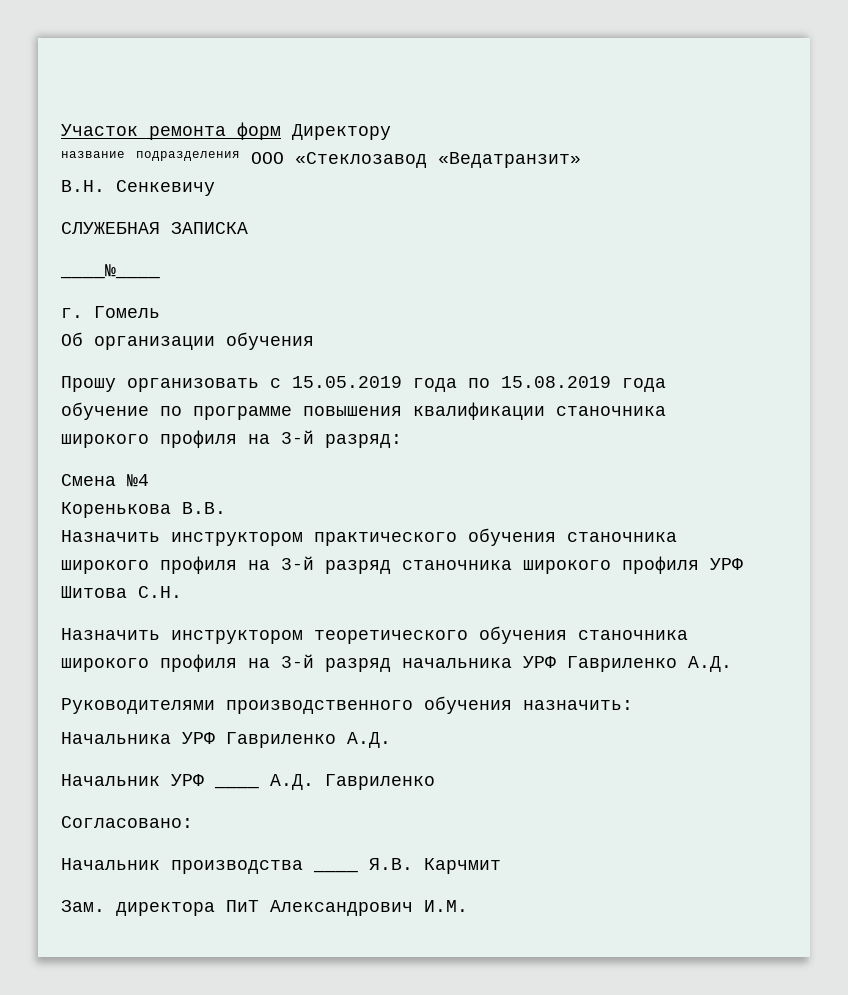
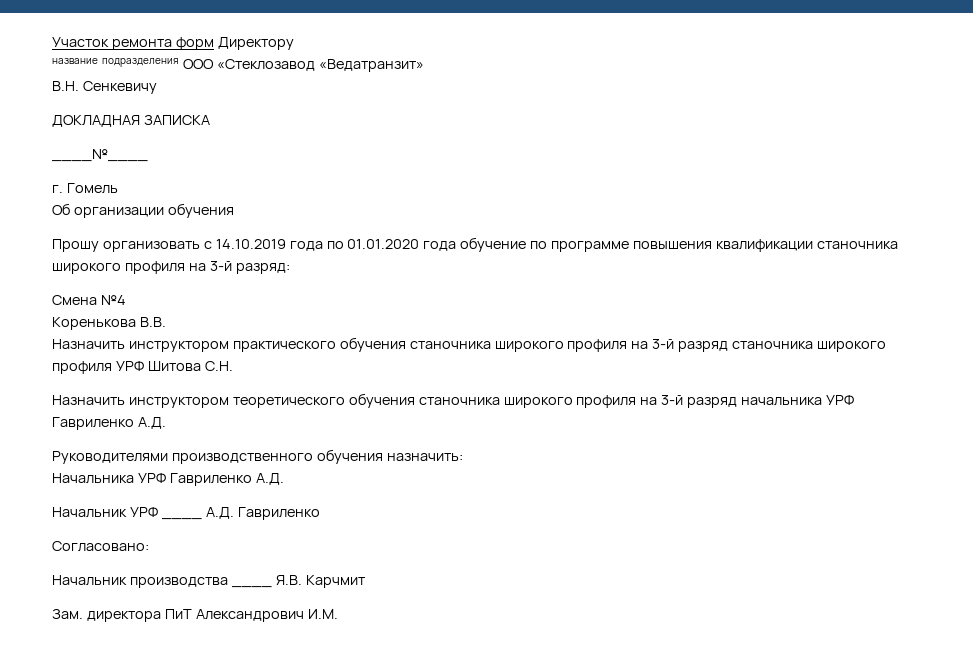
- СЛУЖЕБНАЯ ЗАПИСКА
+ ДОКЛАДНАЯ ЗАПИСКА
- Прошу организовать с 15.05.2019 года по 15.08.2019 года обучение по программе повышения квалификации станочника широкого профиля на 3-й разряд:
+ Прошу организовать с 14.10.2019 года по 01.01.2020 года обучение по программе повышения квалификации станочника широкого профиля на 3-й разряд:

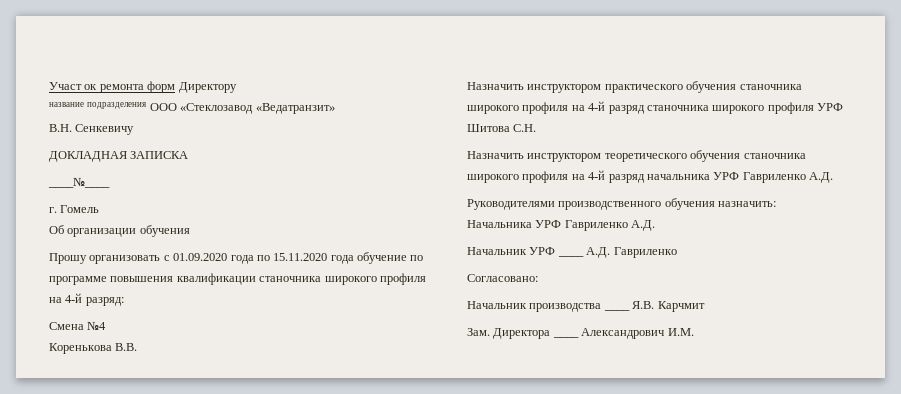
- Участок ремонта форм Директору
+ Участ ок ремонта форм Директору
- Прошу организовать с 14.10.2019 года по 01.01.2020 года обучение по программе повышения квалификации станочника широкого профиля на 3-й разряд:
+ Прошу организовать с 01.09.2020 года по 15.11.2020 года обучение по программе повышения квалификации станочника широкого профиля на 4-й разряд:
- Назначить инструктором практического обучения станочника широкого профиля на 3-й разряд станочника широкого профиля УРФ Шитова С.Н.
+ Назначить инструктором практического обучения станочника широкого профиля на 4-й разряд станочника широкого профиля УРФ Шитова С.Н.
- Назначить инструктором теоретического обучения станочника широкого профиля на 3-й разряд начальника УРФ Гавриленко А.Д.
+ Назначить инструктором теоретического обучения станочника широкого профиля на 4-й разряд начальника УРФ Гавриленко А.Д.
- Зам. директора ПиТ Александрович И.М.
+ Зам. Директора ____ Александрович И.М.

